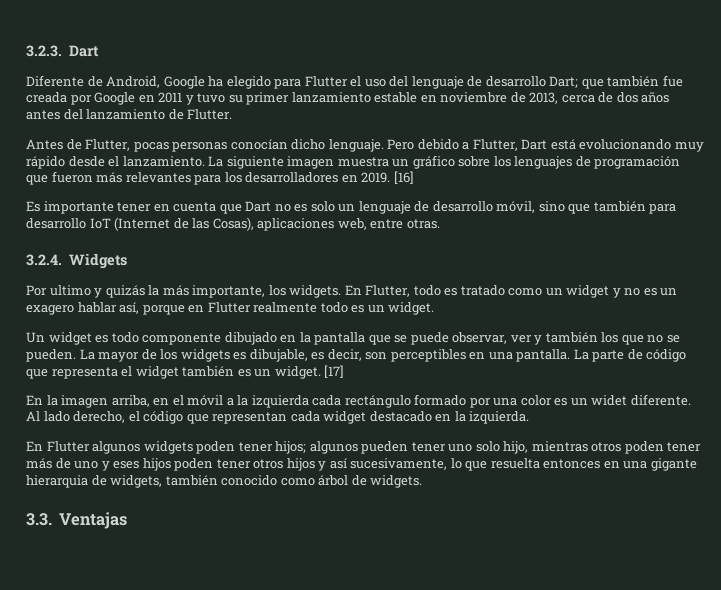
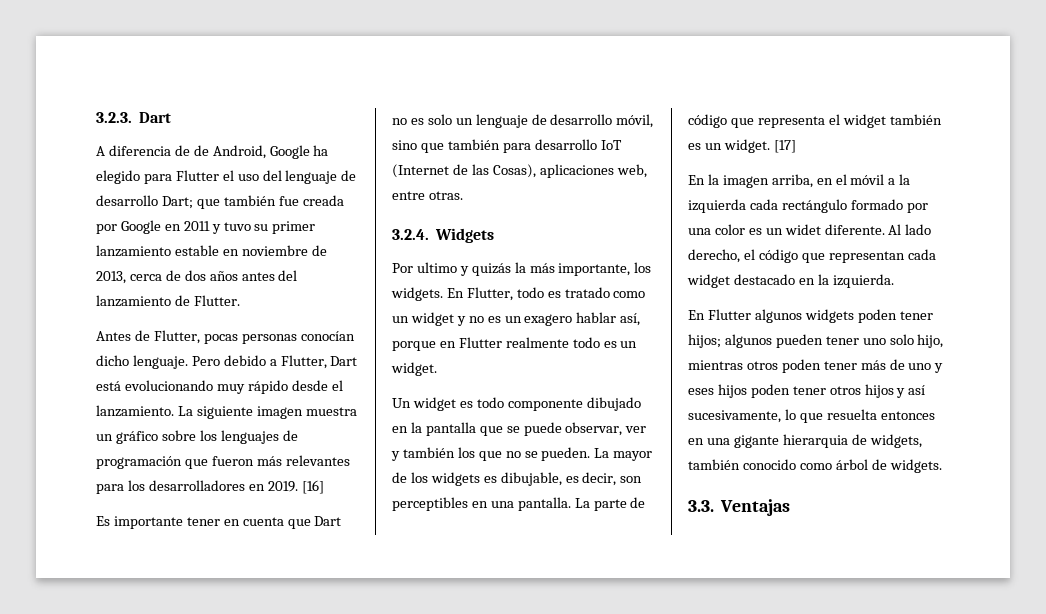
- Diferente de Android, Google ha elegido para Flutter el uso del lenguaje de desarrollo Dart; que también fue creada por Google en 2011 y tuvo su primer lanzamiento estable en noviembre de 2013, cerca de dos años antes del lanzamiento de Flutter.
+ A diferencia de de Android, Google ha elegido para Flutter el uso del lenguaje de desarrollo Dart; que también fue creada por Google en 2011 y tuvo su primer lanzamiento estable en noviembre de 2013, cerca de dos años antes del lanzamiento de Flutter.

